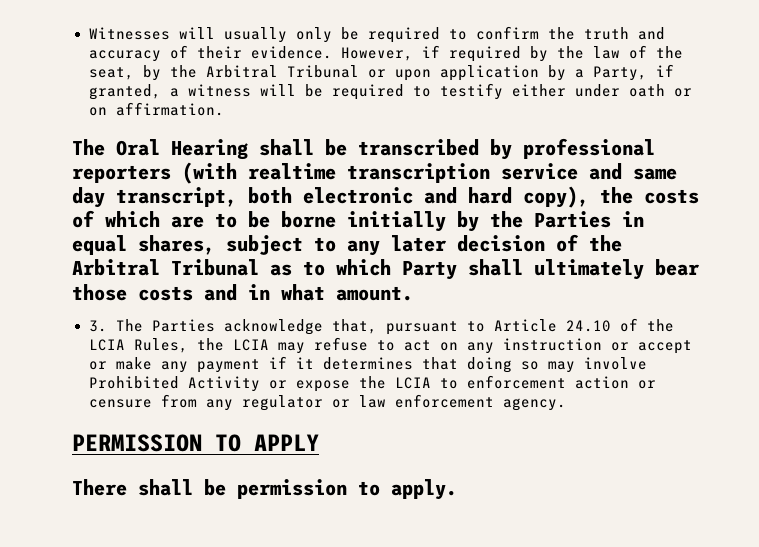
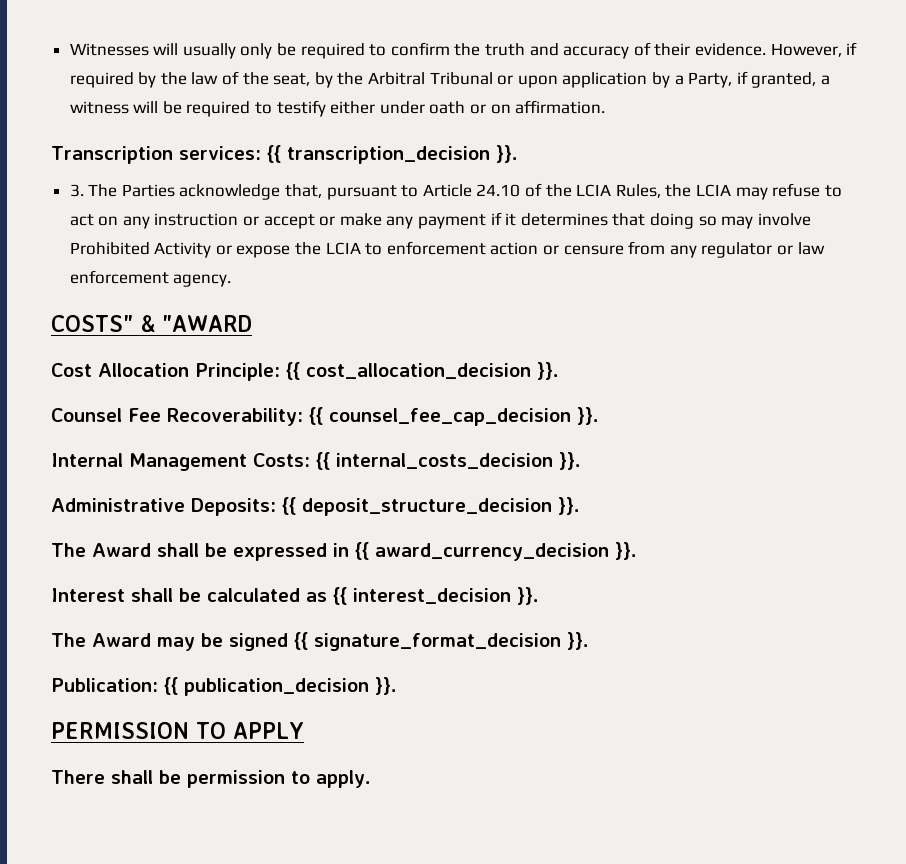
- The Oral Hearing shall be transcribed by professional reporters (with realtime transcription service and same day transcript, both electronic and hard copy), the costs of which are to be borne initially by the Parties in equal shares, subject to any later decision of the Arbitral Tribunal as to which Party shall ultimately bear those costs and in what amount.
+ Transcription services: {{ transcription_decision }}.
+ COSTS" & "AWARD
+ Cost Allocation Principle: {{ cost_allocation_decision }}.
+ Counsel Fee Recoverability: {{ counsel_fee_cap_decision }}.
+ Internal Management Costs: {{ internal_costs_decision }}.
+ Administrative Deposits: {{ deposit_structure_decision }}.
+ The Award shall be expressed in {{ award_currency_decision }}.
+ Interest shall be calculated as {{ interest_decision }}.
+ The Award may be signed {{ signature_format_decision }}.
+ Publication: {{ publication_decision }}.

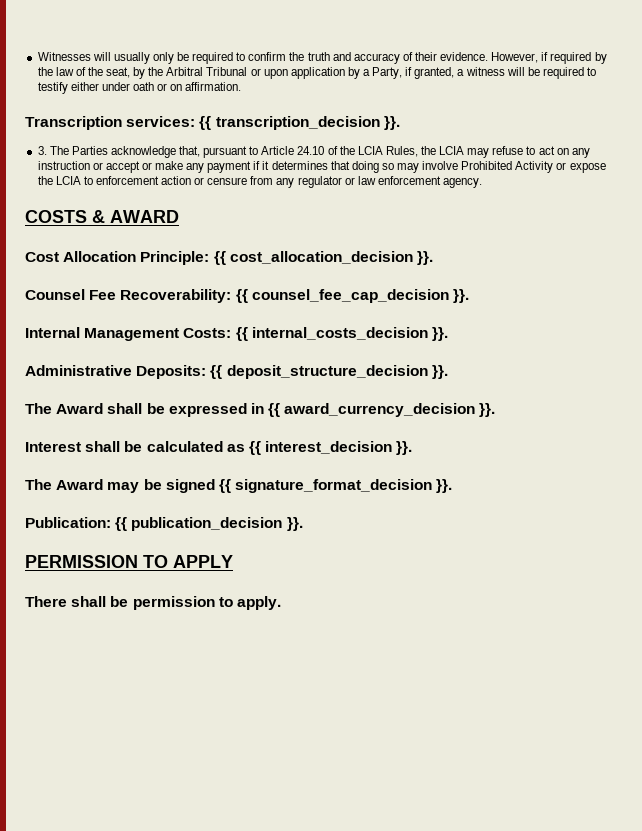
- COSTS" & "AWARD
+ COSTS & AWARD

